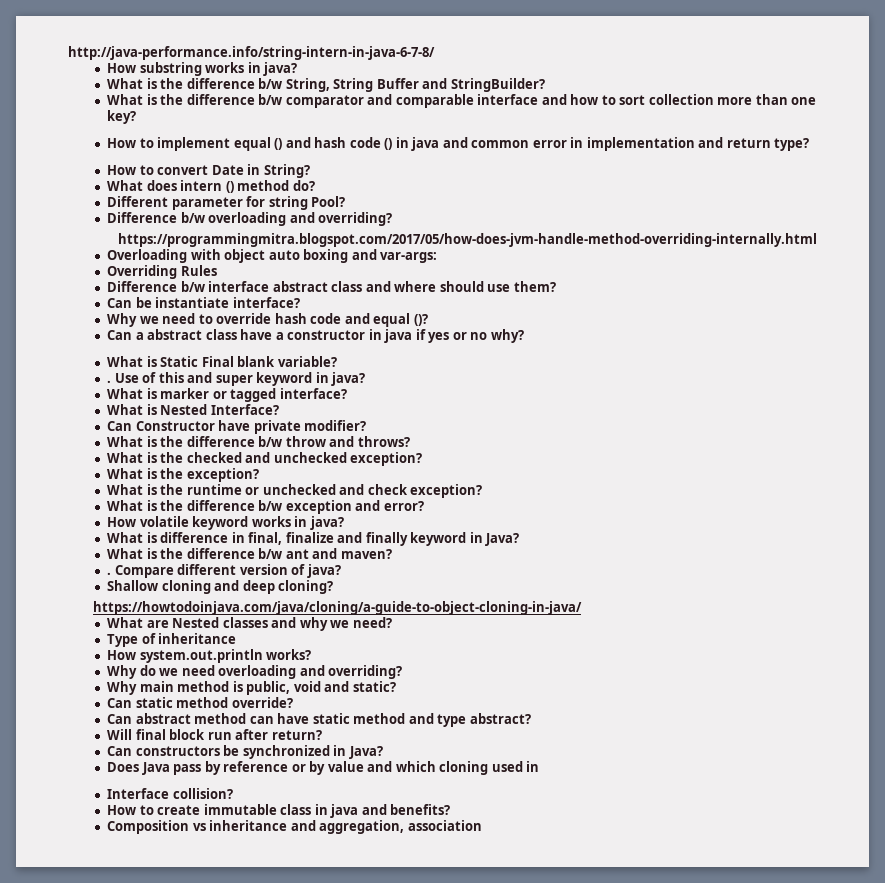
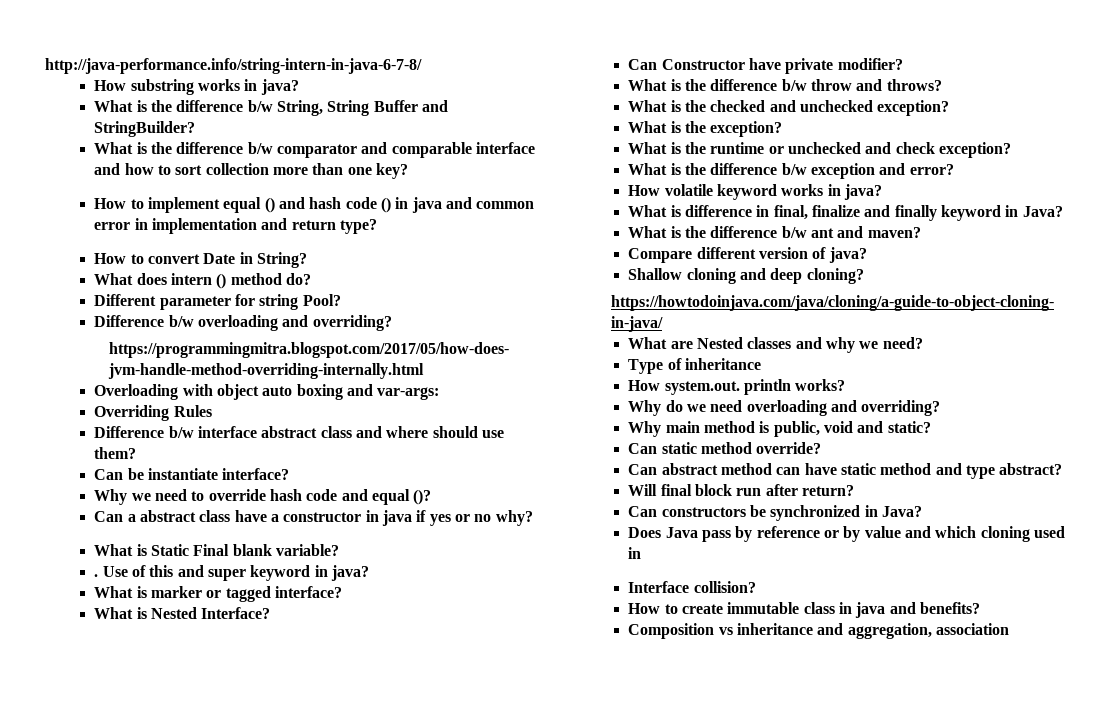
  What is the difference b/w ant and maven?
- . Compare different version of java?
+ Compare different version of java?
- How system.out.println works?
+ How system.out. println works?

